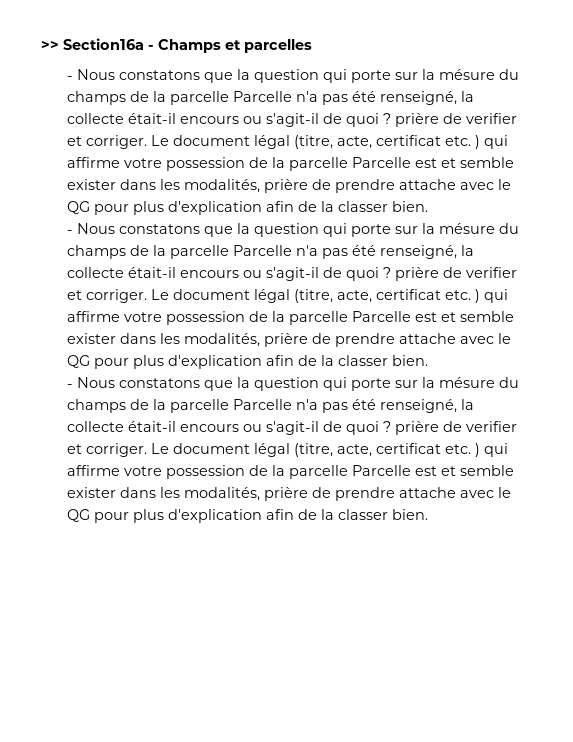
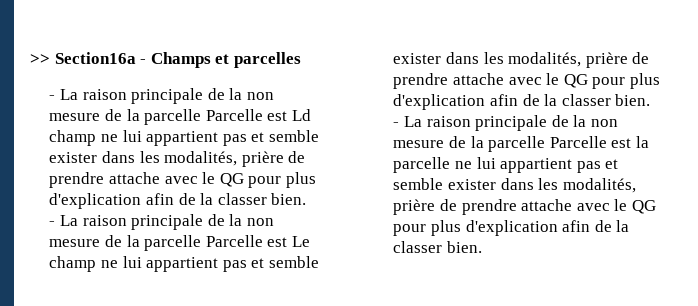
  >> Section16a - Champs et parcelles
- - Nous constatons que la question qui porte sur la mésure du champs de la parcelle Parcelle n'a pas été renseigné, la collecte était-il encours ou s'agit-il de quoi ? prière de verifier et corriger. Le document légal (titre, acte, certificat etc. ) qui affirme votre possession de la parcelle Parcelle est et semble exister dans les modalités, prière de prendre attache avec le QG pour plus d'explication afin de la classer bien.
- - Nous constatons que la question qui porte sur la mésure du champs de la parcelle Parcelle n'a pas été renseigné, la collecte était-il encours ou s'agit-il de quoi ? prière de verifier et corriger. Le document légal (titre, acte, certificat etc. ) qui affirme votre possession de la parcelle Parcelle est et semble exister dans les modalités, prière de prendre attache avec le QG pour plus d'explication afin de la classer bien.
- - Nous constatons que la question qui porte sur la mésure du champs de la parcelle Parcelle n'a pas été renseigné, la collecte était-il encours ou s'agit-il de quoi ? prière de verifier et corriger. Le document légal (titre, acte, certificat etc. ) qui affirme votre possession de la parcelle Parcelle est et semble exister dans les modalités, prière de prendre attache avec le QG pour plus d'explication afin de la classer bien.
+ - La raison principale de la non mesure de la parcelle Parcelle est Ld champ ne lui appartient pas et semble exister dans les modalités, prière de prendre attache avec le QG pour plus d'explication afin de la classer bien.
+ - La raison principale de la non mesure de la parcelle Parcelle est Le champ ne lui appartient pas et semble exister dans les modalités, prière de prendre attache avec le QG pour plus d'explication afin de la classer bien.
+ - La raison principale de la non mesure de la parcelle Parcelle est la parcelle ne lui appartient pas et semble exister dans les modalités, prière de prendre attache avec le QG pour plus d'explication afin de la classer bien.

